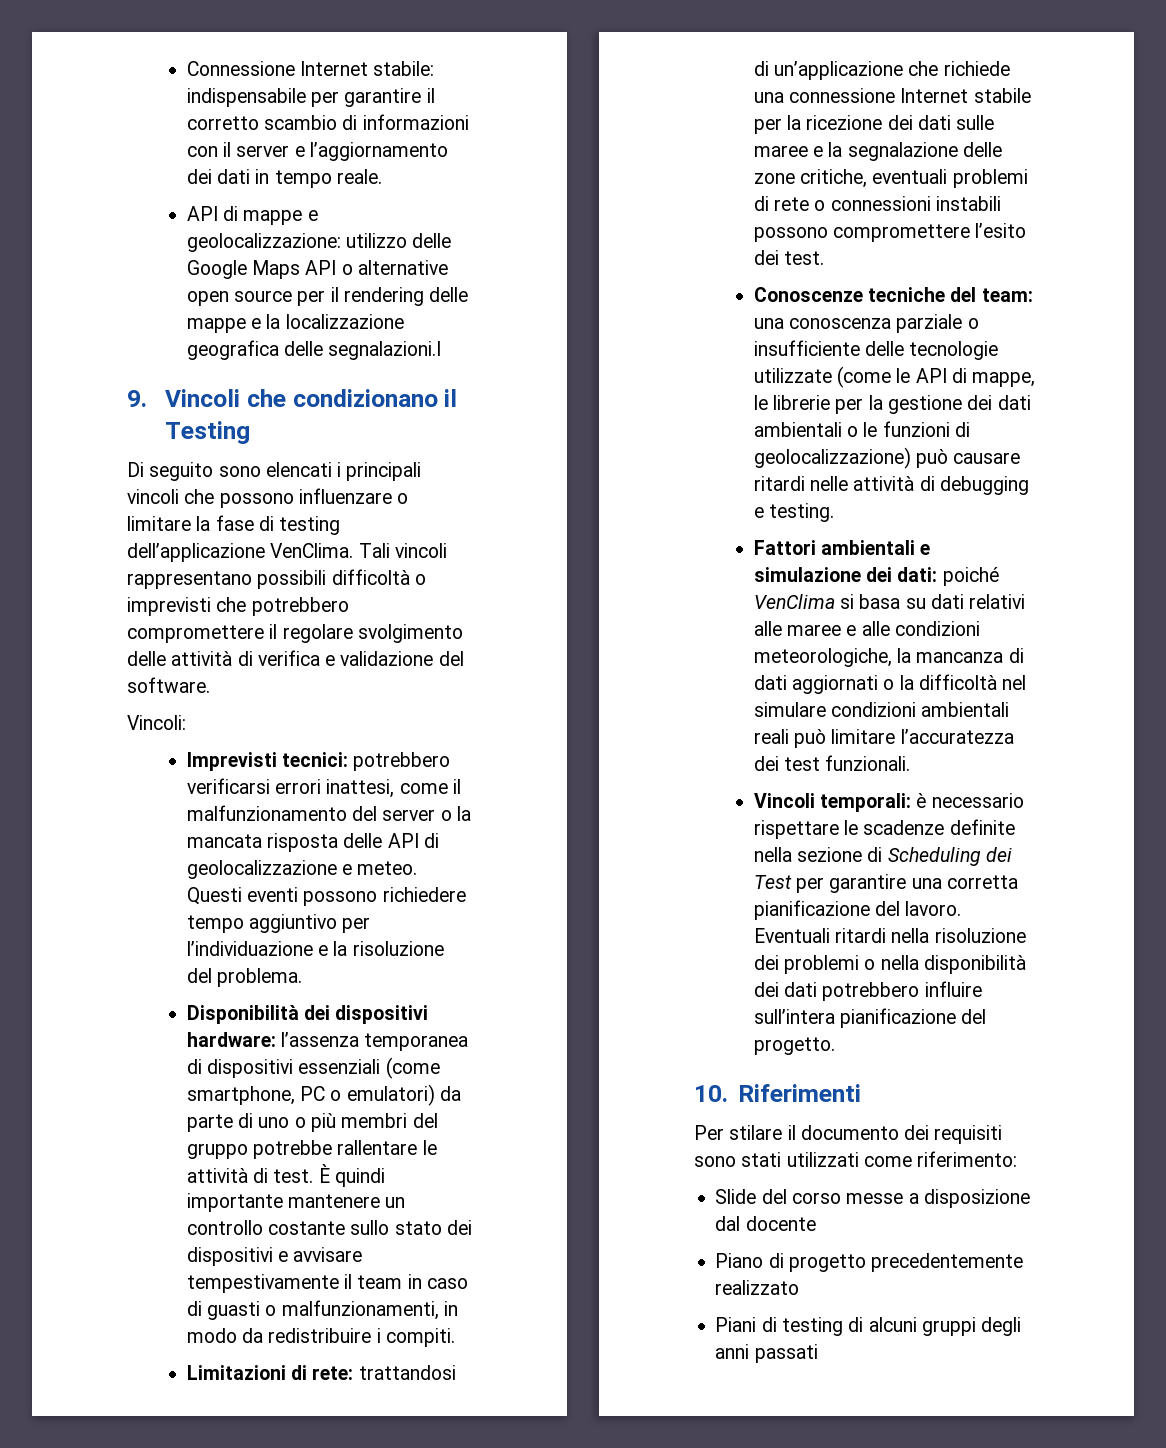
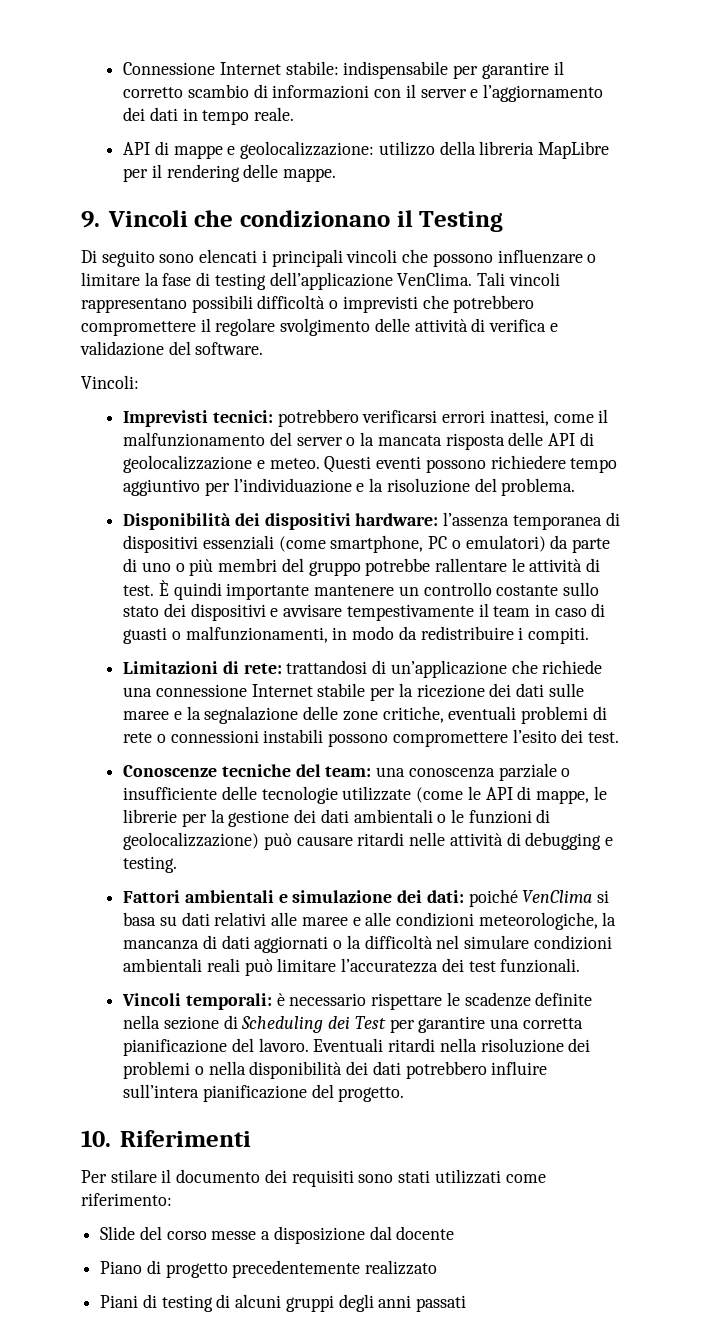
- API di mappe e geolocalizzazione: utilizzo delle Google Maps API o alternative open source per il rendering delle mappe e la localizzazione geografica delle segnalazioni.I
+ API di mappe e geolocalizzazione: utilizzo della libreria MapLibre per il rendering delle mappe.

